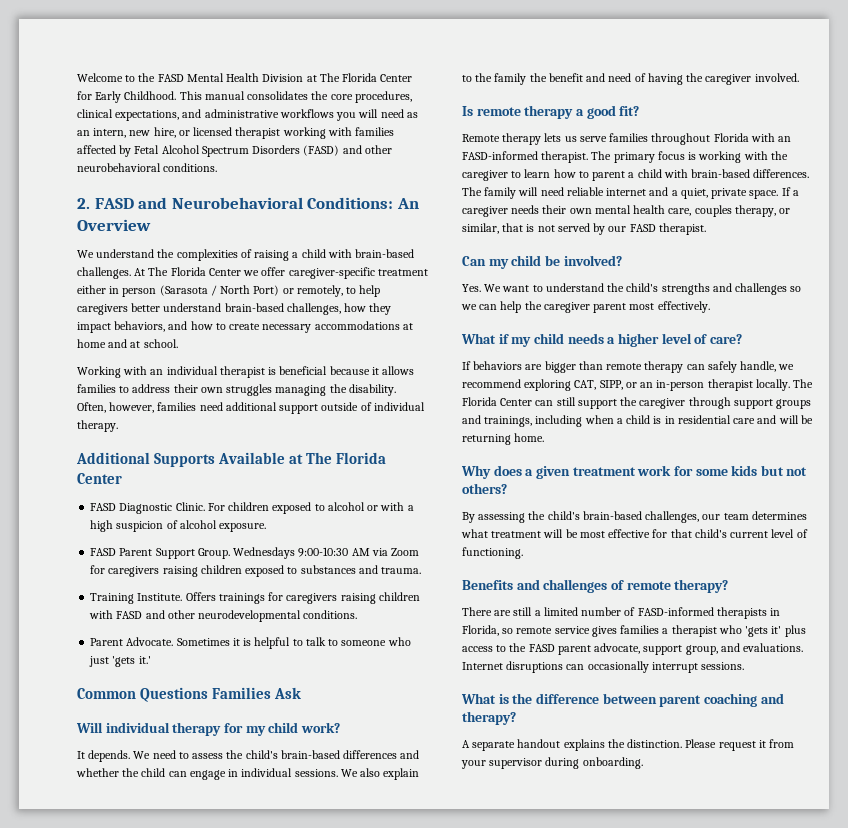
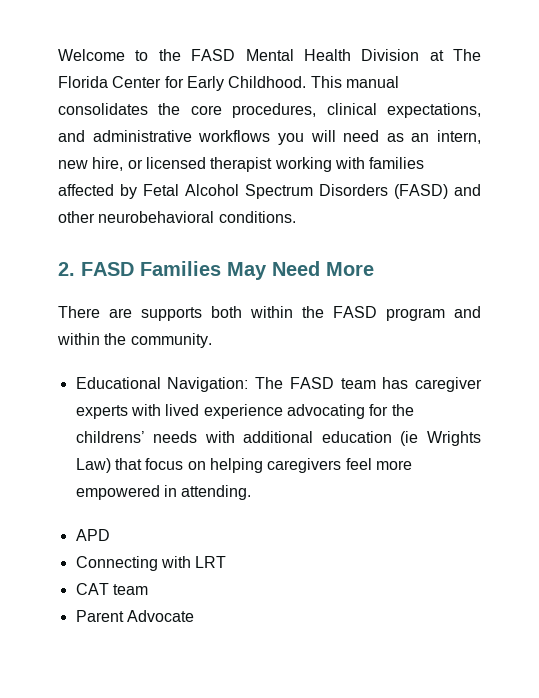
- 2. FASD and Neurobehavioral Conditions: An Overview
- We understand the complexities of raising a child with brain-based challenges. At The Florida Center we offer caregiver-specific treatment either in person (Sarasota / North Port) or remotely, to help caregivers better understand brain-based challenges, how they impact behaviors, and how to create necessary accommodations at home and at school.
- Working with an individual therapist is beneficial because it allows families to address their own struggles managing the disability. Often, however, families need additional support outside of individual therapy.
- Additional Supports Available at The Florida Center
- FASD Diagnostic Clinic. For children exposed to alcohol or with a high suspicion of alcohol exposure.
- FASD Parent Support Group. Wednesdays 9:00-10:30 AM via Zoom for caregivers raising children exposed to substances and trauma.
- Training Institute. Offers trainings for caregivers raising children with FASD and other neurodevelopmental conditions.
- Parent Advocate. Sometimes it is helpful to talk to someone who just 'gets it.'
- Common Questions Families Ask
- Will individual therapy for my child work?
- It depends. We need to assess the child's brain-based differences and whether the child can engage in individual sessions. We also explain to the family the benefit and need of having the caregiver involved.
- Is remote therapy a good fit?
- Remote therapy lets us serve families throughout Florida with an FASD-informed therapist. The primary focus is working with the caregiver to learn how to parent a child with brain-based differences. The family will need reliable internet and a quiet, private space. If a caregiver needs their own mental health care, couples therapy, or similar, that is not served by our FASD therapist.
- Can my child be involved?
- Yes. We want to understand the child's strengths and challenges so we can help the caregiver parent most effectively.
- What if my child needs a higher level of care?
- If behaviors are bigger than remote therapy can safely handle, we recommend exploring CAT, SIPP, or an in-person therapist locally. The Florida Center can still support the caregiver through support groups and trainings, including when a child is in residential care and will be returning home.
- Why does a given treatment work for some kids but not others?
- By assessing the child's brain-based challenges, our team determines what treatment will be most effective for that child's current level of functioning.
- Benefits and challenges of remote therapy?
- There are still a limited number of FASD-informed therapists in Florida, so remote service gives families a therapist who 'gets it' plus access to the FASD parent advocate, support group, and evaluations. Internet disruptions can occasionally interrupt sessions.
- What is the difference between parent coaching and therapy?
- A separate handout explains the distinction. Please request it from your supervisor during onboarding.
+ 2. FASD Families May Need More
+ There are supports both within the FASD program and within the community.
+ Educational Navigation: The FASD team has caregiver experts with lived experience advocating for the childrens’ needs with additional education (ie Wrights Law) that focus on helping caregivers feel more empowered in attending.
+ APD
+ Connecting with LRT
+ CAT team
+ Parent Advocate

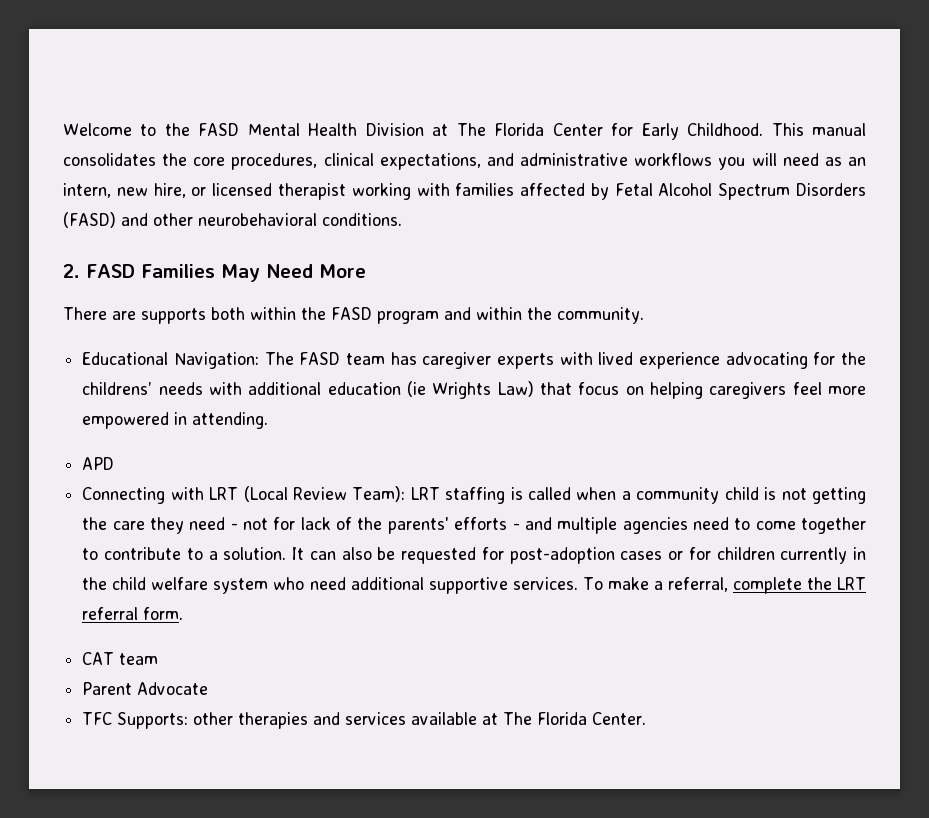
- Connecting with LRT
+ Connecting with LRT (Local Review Team): LRT staffing is called when a community child is not getting the care they need - not for lack of the parents' efforts - and multiple agencies need to come together to contribute to a solution. It can also be requested for post-adoption cases or for children currently in the child welfare system who need additional supportive services. To make a referral, complete the LRT referral form.
  CAT team
  Parent Advocate
+ TFC Supports: other therapies and services available at The Florida Center.

